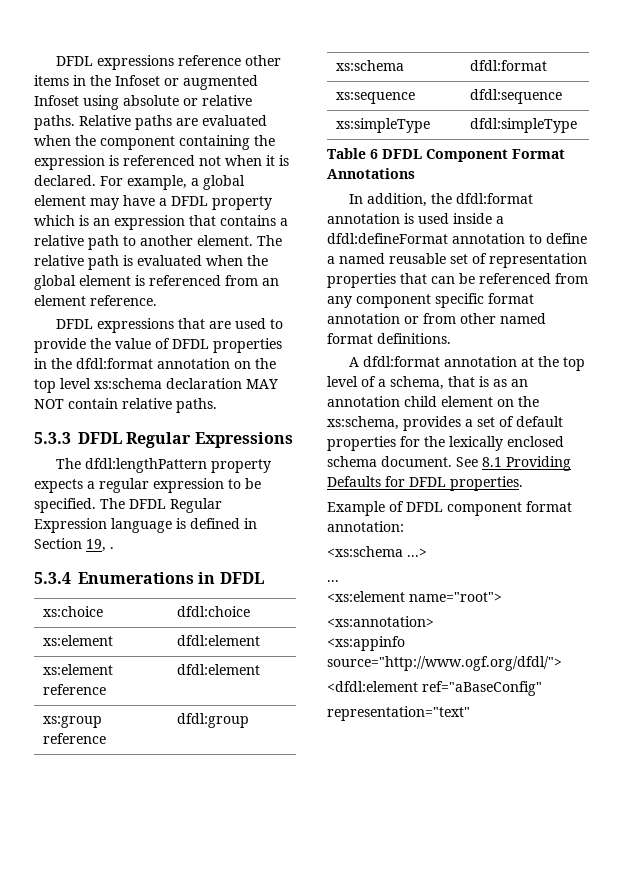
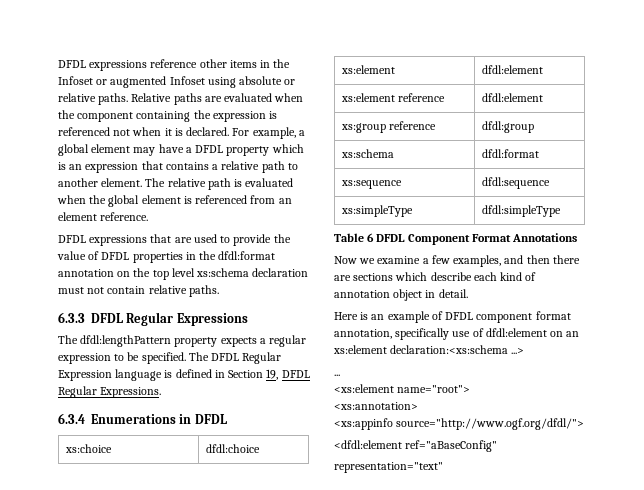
- DFDL expressions that are used to provide the value of DFDL properties in the dfdl:format annotation on the top level xs:schema declaration MAY NOT contain relative paths.
+ DFDL expressions that are used to provide the value of DFDL properties in the dfdl:format annotation on the top level xs:schema declaration must not contain relative paths.
- 5.3.3 DFDL Regular Expressions
+ 6.3.3 DFDL Regular Expressions
- The DFDL Regular Expression language is defined in Section 19, .
- 5.3.4 Enumerations in DFDL
+ The DFDL Regular Expression language is defined in Section 19, DFDL Regular Expressions.
+ 6.3.4 Enumerations in DFDL
- In addition, the dfdl:format annotation is used inside a dfdl:defineFormat annotation to define a named reusable set of representation properties that can be referenced from any component specific format annotation or from other named format definitions.
- A dfdl:format annotation at the top level of a schema, that is as an annotation child element on the xs:schema, provides a set of default properties for the lexically enclosed schema document. See 8.1 Providing Defaults for DFDL properties.
- Example of DFDL component format annotation:
- <xs:schema ...>
+ Now we examine a few examples, and then there are sections which describe each kind of annotation object in detail.
+ Here is an example of DFDL component format annotation, specifically use of dfdl:element on an xs:element declaration:<xs:schema ...>

